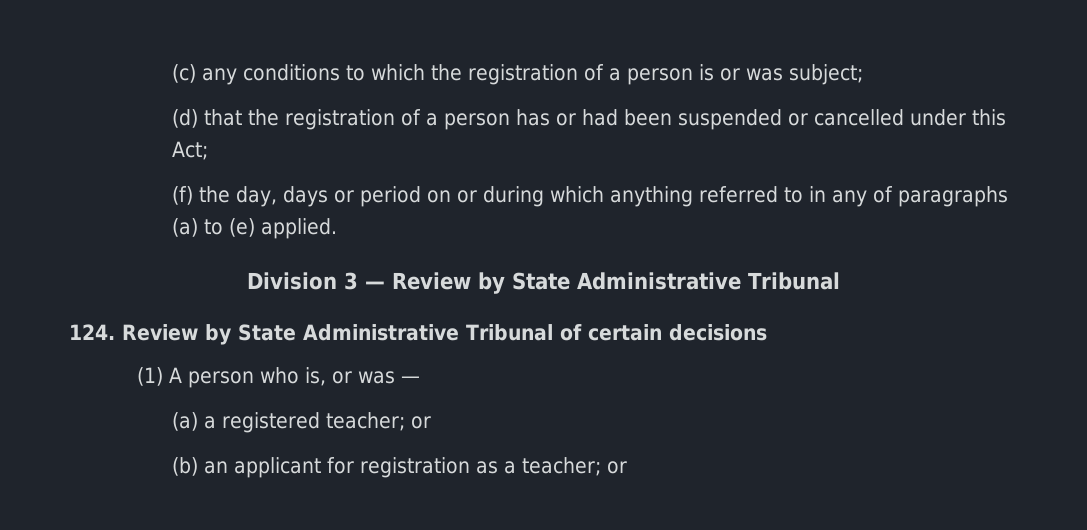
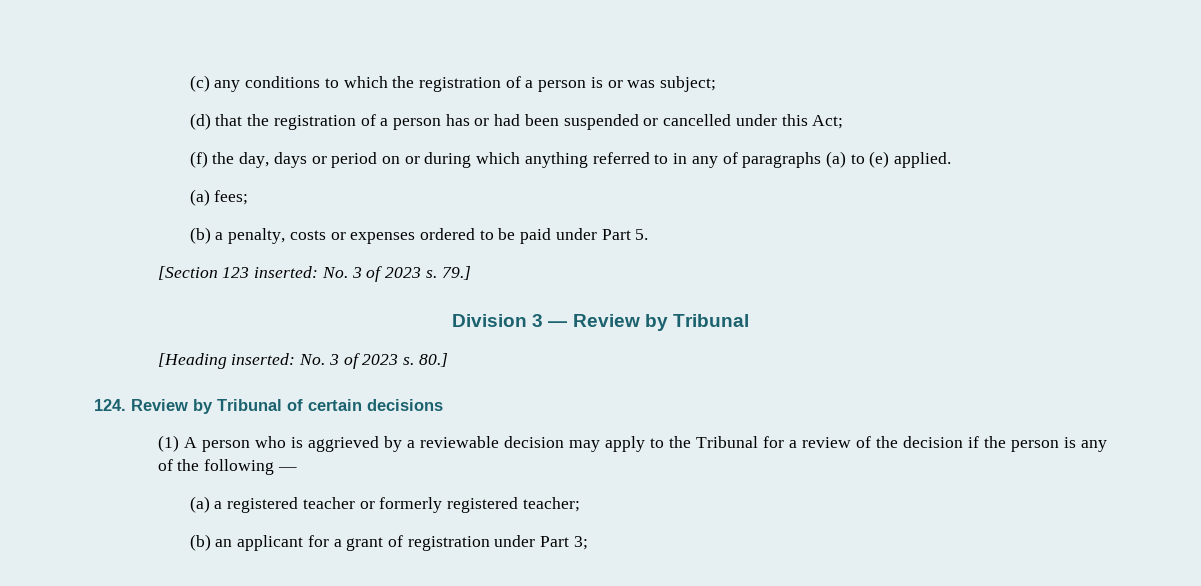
+ (a) fees;
+ (b) a penalty, costs or expenses ordered to be paid under Part 5.
+ [Section 123 inserted: No. 3 of 2023 s. 79.]
- Division 3 — Review by State Administrative Tribunal
+ Division 3 — Review by Tribunal
+ [Heading inserted: No. 3 of 2023 s. 80.]
- 124. Review by State Administrative Tribunal of certain decisions
+ 124. Review by Tribunal of certain decisions
- (1) A person who is, or was —
+ (1) A person who is aggrieved by a reviewable decision may apply to the Tribunal for a review of the decision if the person is any of the following —
- (a) a registered teacher; or
+ (a) a registered teacher or formerly registered teacher;
- (b) an applicant for registration as a teacher; or
+ (b) an applicant for a grant of registration under Part 3;

